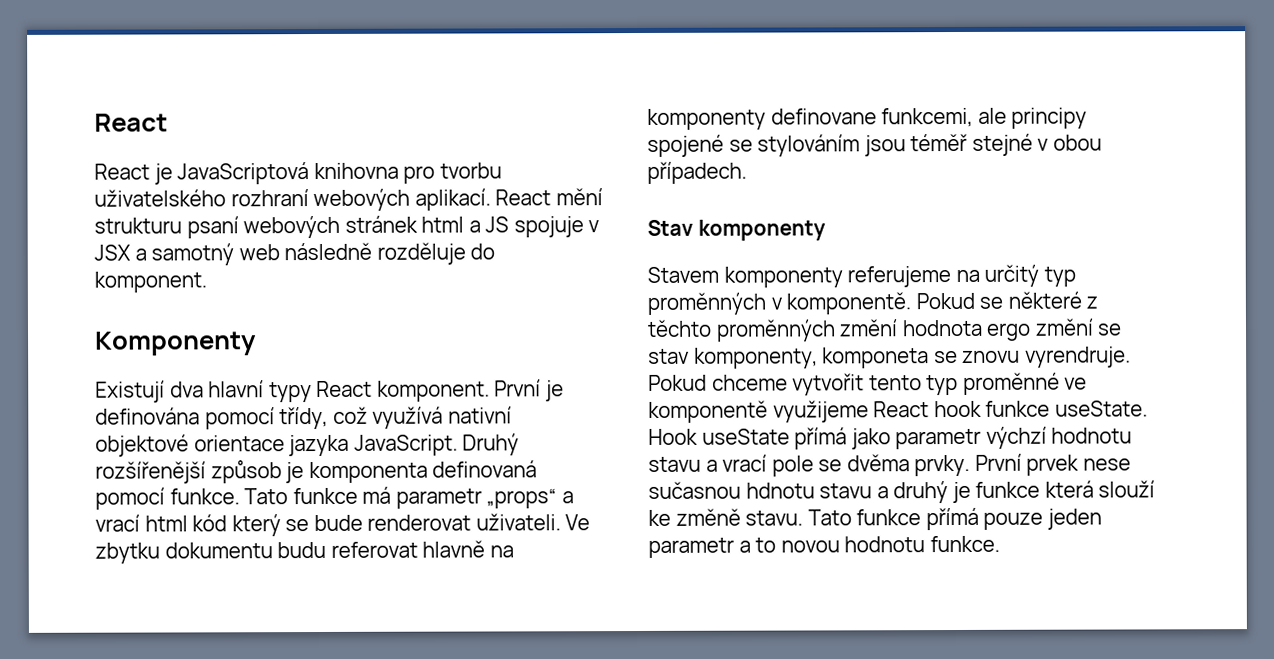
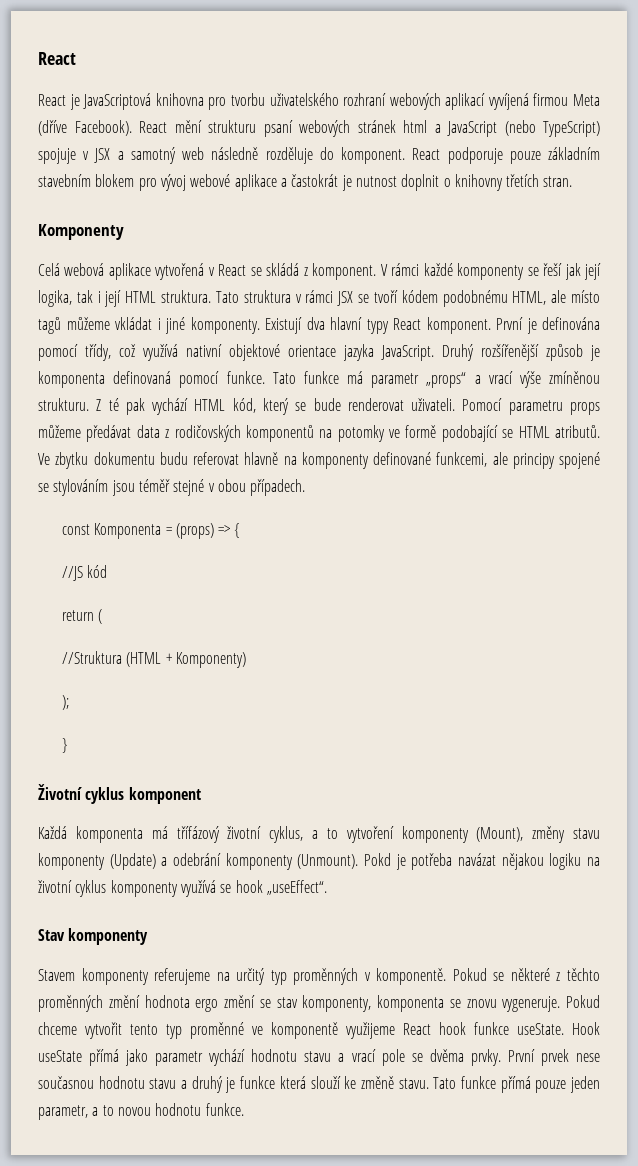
- React je JavaScriptová knihovna pro tvorbu uživatelského rozhraní webových aplikací.
+ React je JavaScriptová knihovna pro tvorbu uživatelského rozhraní webových aplikací vyvíjená firmou Meta (dříve Facebook).
- React mění strukturu psaní webových stránek html a JS spojuje v JSX a samotný web následně rozděluje do komponent.
+ React mění strukturu psaní webových stránek html a JavaScript (nebo TypeScript) spojuje v JSX a samotný web následně rozděluje do komponent. React podporuje pouze základním stavebním blokem pro vývoj webové aplikace a častokrát je nutnost doplnit o knihovny třetích stran.
  Komponenty
- Existují dva hlavní typy React komponent.
+ Celá webová aplikace vytvořená v React se skládá z komponent. V rámci každé komponenty se řeší jak její logika, tak i její HTML struktura. Tato struktura v rámci JSX se tvoří kódem podobnému HTML, ale místo tagů můžeme vkládat i jiné komponenty. Existují dva hlavní typy React komponent.
- Tato funkce má parametr „props“ a vrací html kód který se bude renderovat uživateli.
+ Tato funkce má parametr „props“ a vrací výše zmíněnou strukturu. Z té pak vychází HTML kód, který se bude renderovat uživateli.
+ Pomocí parametru props můžeme předávat data z rodičovských komponentů na potomky ve formě podobající se HTML atributů.
- Ve zbytku dokumentu budu referovat hlavně na komponenty definovane funkcemi, ale principy spojené se stylováním jsou téměř stejné v obou případech.
+ Ve zbytku dokumentu budu referovat hlavně na komponenty definované funkcemi, ale principy spojené se stylováním jsou téměř stejné v obou případech.
+ const Komponenta = (props) => {
+ //JS kód
+ return (
+ //Struktura (HTML + Komponenty)
+ );
+ }
+ Životní cyklus komponent
+ Každá komponenta má třífázový životní cyklus, a to vytvoření komponenty (Mount), změny stavu komponenty (Update) a odebrání komponenty (Unmount). Pokd je potřeba navázat nějakou logiku na životní cyklus komponenty využívá se hook „useEffect“.
- Pokud se některé z těchto proměnných změní hodnota ergo změní se stav komponenty, komponeta se znovu vyrendruje.
+ Pokud se některé z těchto proměnných změní hodnota ergo změní se stav komponenty, komponenta se znovu vygeneruje.
- Hook useState přímá jako parametr výchzí hodnotu stavu a vrací pole se dvěma prvky.
+ Hook useState přímá jako parametr vychází hodnotu stavu a vrací pole se dvěma prvky.
- První prvek nese sučasnou hdnotu stavu a druhý je funkce která slouží ke změně stavu.
+ První prvek nese současnou hodnotu stavu a druhý je funkce která slouží ke změně stavu.
- Tato funkce přímá pouze jeden parametr a to novou hodnotu funkce.
+ Tato funkce přímá pouze jeden parametr, a to novou hodnotu funkce.

